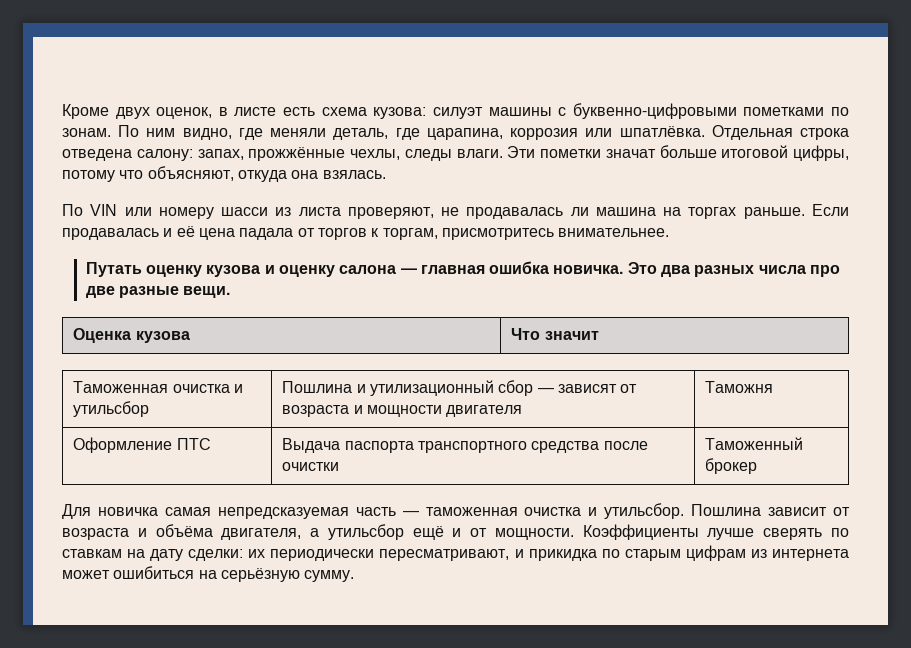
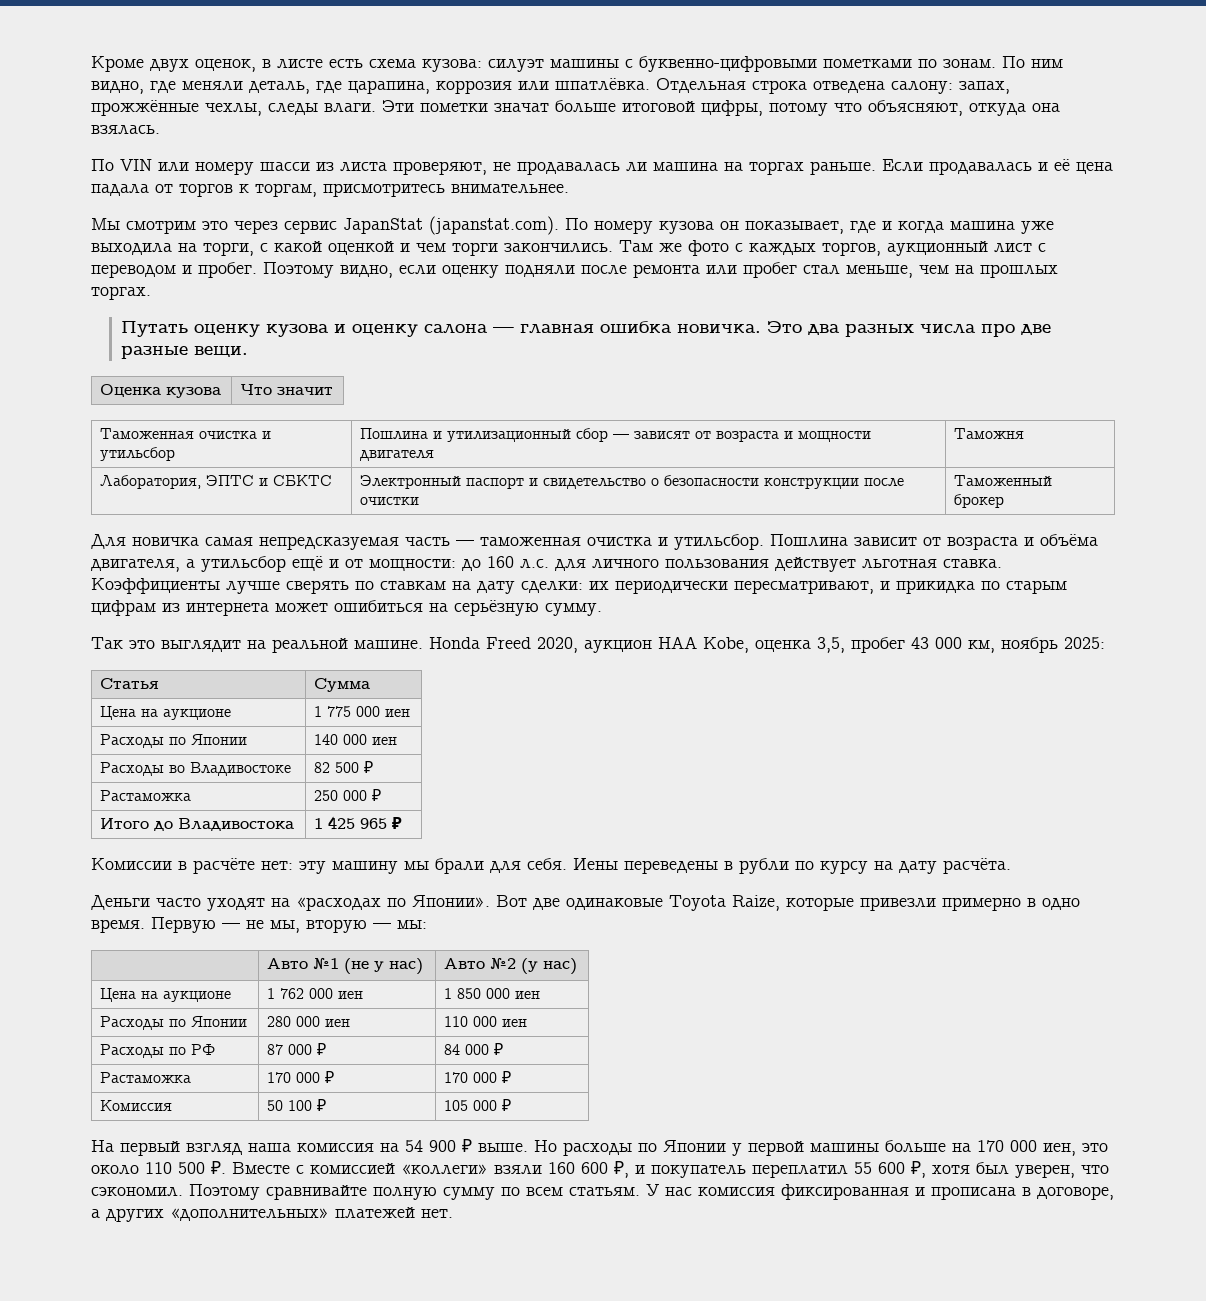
+ Мы смотрим это через сервис JapanStat (japanstat.com). По номеру кузова он показывает, где и когда машина уже выходила на торги, с какой оценкой и чем торги закончились. Там же фото с каждых торгов, аукционный лист с переводом и пробег. Поэтому видно, если оценку подняли после ремонта или пробег стал меньше, чем на прошлых торгах.
- Оформление ПТС | Выдача паспорта транспортного средства после очистки | Таможенный брокер
+ Лаборатория, ЭПТС и СБКТС | Электронный паспорт и свидетельство о безопасности конструкции после очистки | Таможенный брокер
- Пошлина зависит от возраста и объёма двигателя, а утильсбор ещё и от мощности.
+ Пошлина зависит от возраста и объёма двигателя, а утильсбор ещё и от мощности: до 160 л.с. для личного пользования действует льготная ставка.
+ Так это выглядит на реальной машине. Honda Freed 2020, аукцион HAA Kobe, оценка 3,5, пробег 43 000 км, ноябрь 2025:
+ Статья | Сумма
+ Цена на аукционе | 1 775 000 иен
+ Расходы по Японии | 140 000 иен
+ Расходы во Владивостоке | 82 500 ₽
+ Растаможка | 250 000 ₽
+ Итого до Владивостока | 1 425 965 ₽
+ Комиссии в расчёте нет: эту машину мы брали для себя. Иены переведены в рубли по курсу на дату расчёта.
+ Деньги часто уходят на «расходах по Японии». Вот две одинаковые Toyota Raize, которые привезли примерно в одно время. Первую — не мы, вторую — мы:
+ | Авто №1 (не у нас) | Авто №2 (у нас)
+ Цена на аукционе | 1 762 000 иен | 1 850 000 иен
+ Расходы по Японии | 280 000 иен | 110 000 иен
+ Расходы по РФ | 87 000 ₽ | 84 000 ₽
+ Растаможка | 170 000 ₽ | 170 000 ₽
+ Комиссия | 50 100 ₽ | 105 000 ₽
+ На первый взгляд наша комиссия на 54 900 ₽ выше. Но расходы по Японии у первой машины больше на 170 000 иен, это около 110 500 ₽. Вместе с комиссией «коллеги» взяли 160 600 ₽, и покупатель переплатил 55 600 ₽, хотя был уверен, что сэкономил. Поэтому сравнивайте полную сумму по всем статьям. У нас комиссия фиксированная и прописана в договоре, а других «дополнительных» платежей нет.

